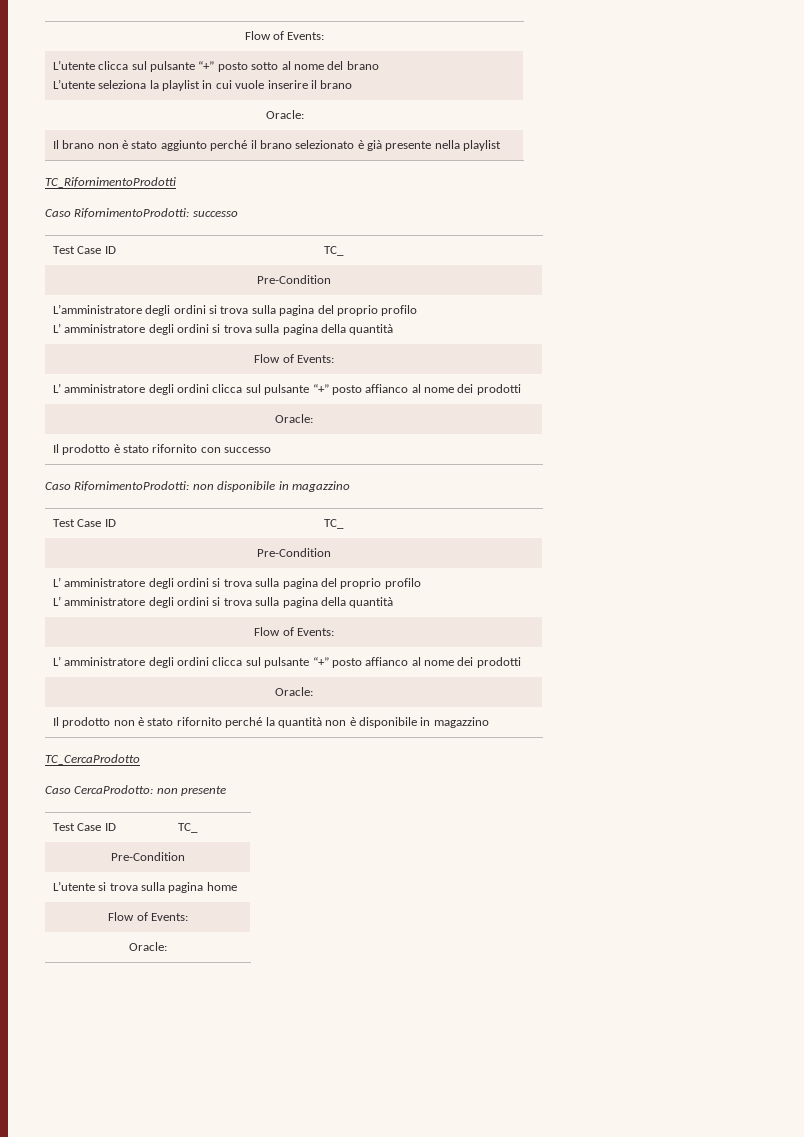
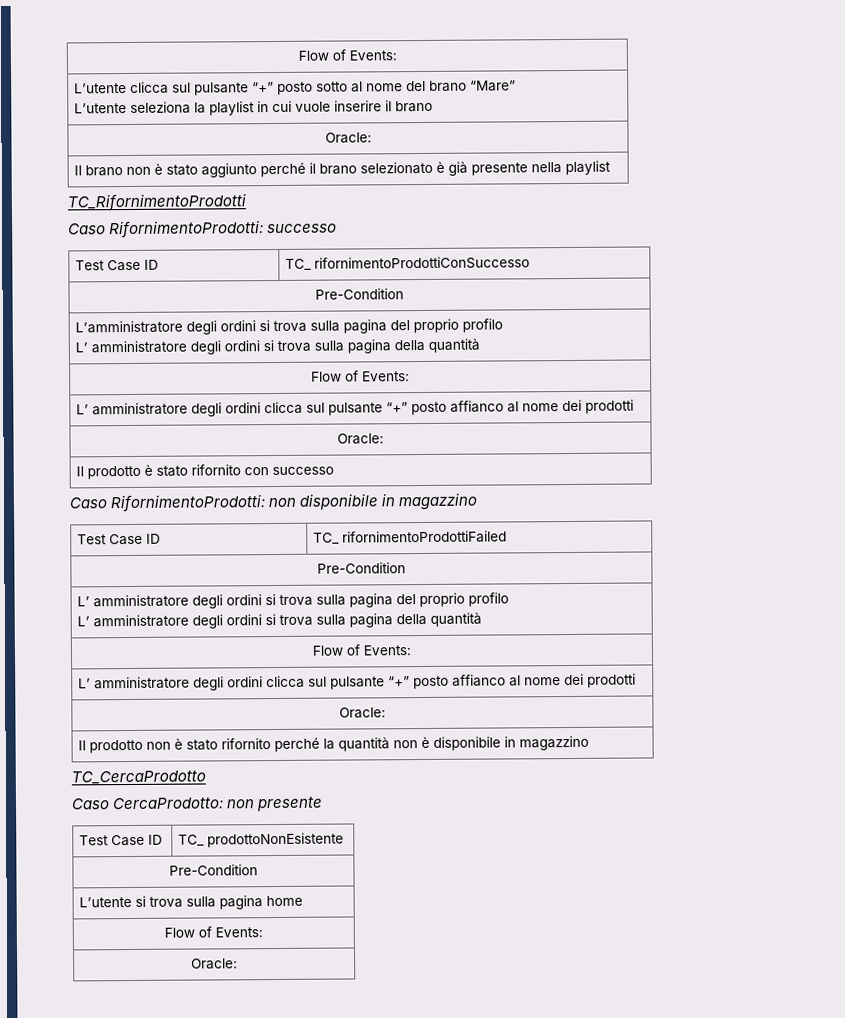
- L’utente clicca sul pulsante “+” posto sotto al nome del brano
+ L’utente clicca sul pulsante “+” posto sotto al nome del brano “Mare”
  Caso RifornimentoProdotti: successo
- Test Case ID | TC_
+ Test Case ID | TC_ rifornimentoProdottiConSuccesso
  Caso RifornimentoProdotti: non disponibile in magazzino
- Test Case ID | TC_
+ Test Case ID | TC_ rifornimentoProdottiFailed
  Caso CercaProdotto: non presente
- Test Case ID | TC_
+ Test Case ID | TC_ prodottoNonEsistente

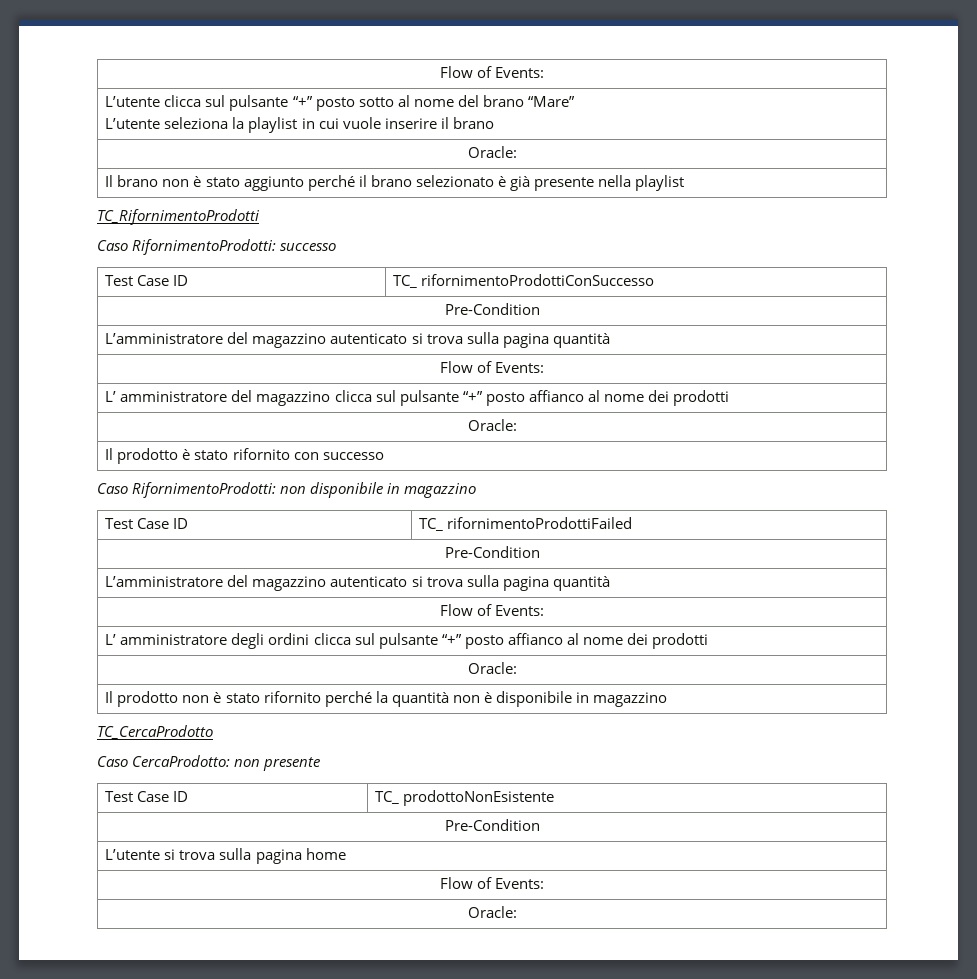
  Test Case ID | TC_ rifornimentoProdottiConSuccesso
  Pre-Condition
- L’amministratore degli ordini si trova sulla pagina del proprio profilo
- L’ amministratore degli ordini si trova sulla pagina della quantità
+ L’amministratore del magazzino autenticato si trova sulla pagina quantità
  Flow of Events:
- L’ amministratore degli ordini clicca sul pulsante “+” posto affianco al nome dei prodotti
+ L’ amministratore del magazzino clicca sul pulsante “+” posto affianco al nome dei prodotti
  Test Case ID | TC_ rifornimentoProdottiFailed
  Pre-Condition
- L’ amministratore degli ordini si trova sulla pagina del proprio profilo
- L’ amministratore degli ordini si trova sulla pagina della quantità
+ L’amministratore del magazzino autenticato si trova sulla pagina quantità

